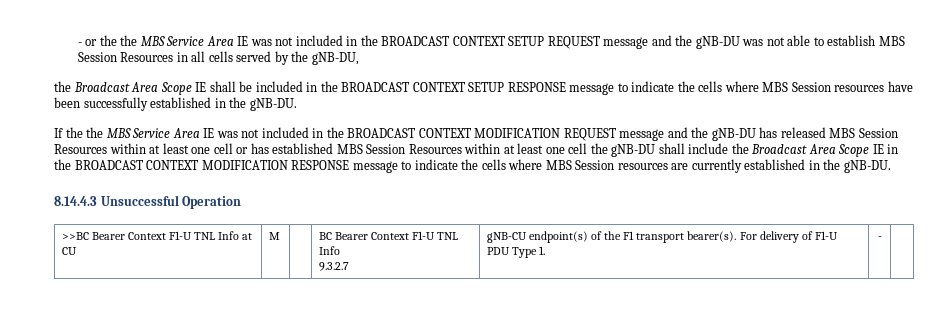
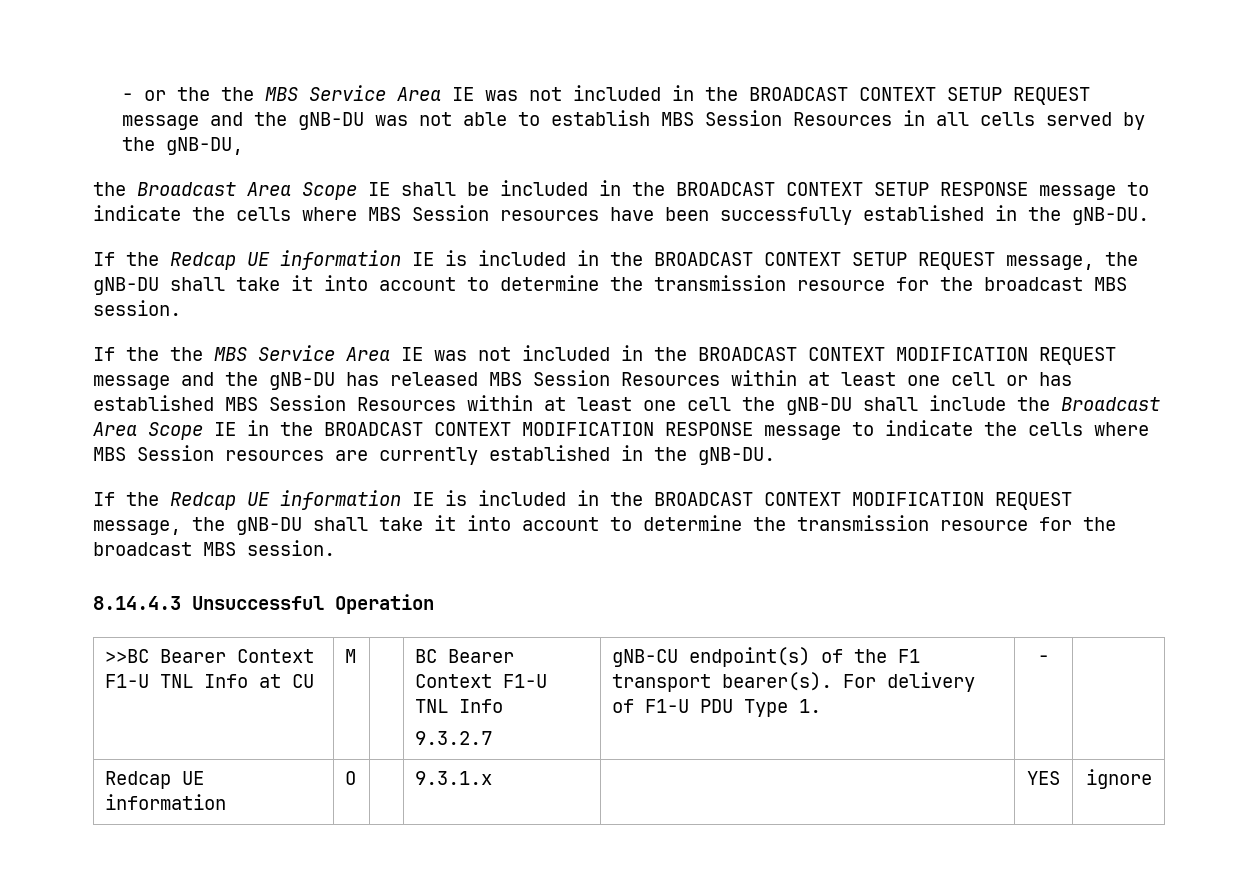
+ If the Redcap UE information IE is included in the BROADCAST CONTEXT SETUP REQUEST message, the gNB-DU shall take it into account to determine the transmission resource for the broadcast MBS session.
+ If the Redcap UE information IE is included in the BROADCAST CONTEXT MODIFICATION REQUEST message, the gNB-DU shall take it into account to determine the transmission resource for the broadcast MBS session.
+ Redcap UE information | O | | 9.3.1.x | | YES | ignore

